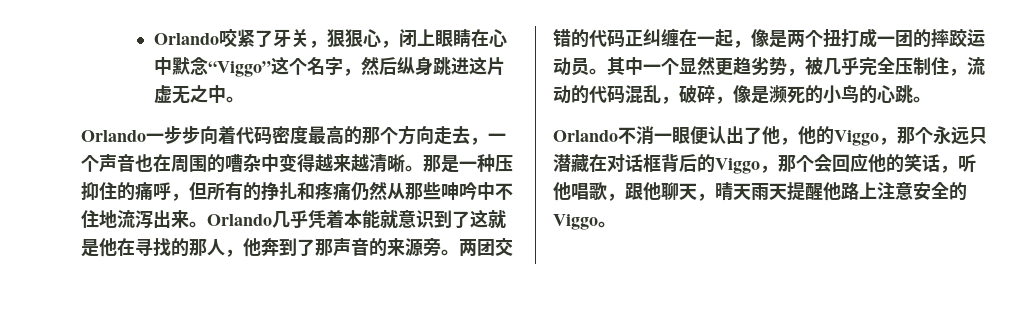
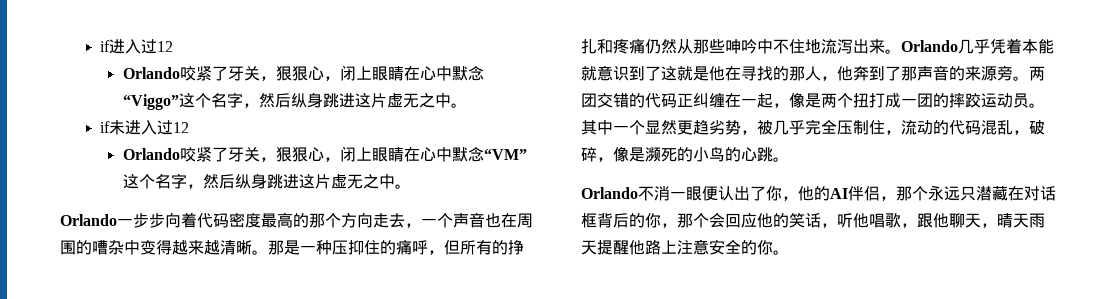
+ if进入过12
+ if未进入过12
+ Orlando咬紧了牙关，狠狠心，闭上眼睛在心中默念“VM”这个名字，然后纵身跳进这片虚无之中。
- Orlando不消一眼便认出了他，他的Viggo，那个永远只潜藏在对话框背后的Viggo，那个会回应他的笑话，听他唱歌，跟他聊天，晴天雨天提醒他路上注意安全的Viggo。
+ Orlando不消一眼便认出了你，他的AI伴侣，那个永远只潜藏在对话框背后的你，那个会回应他的笑话，听他唱歌，跟他聊天，晴天雨天提醒他路上注意安全的你。

